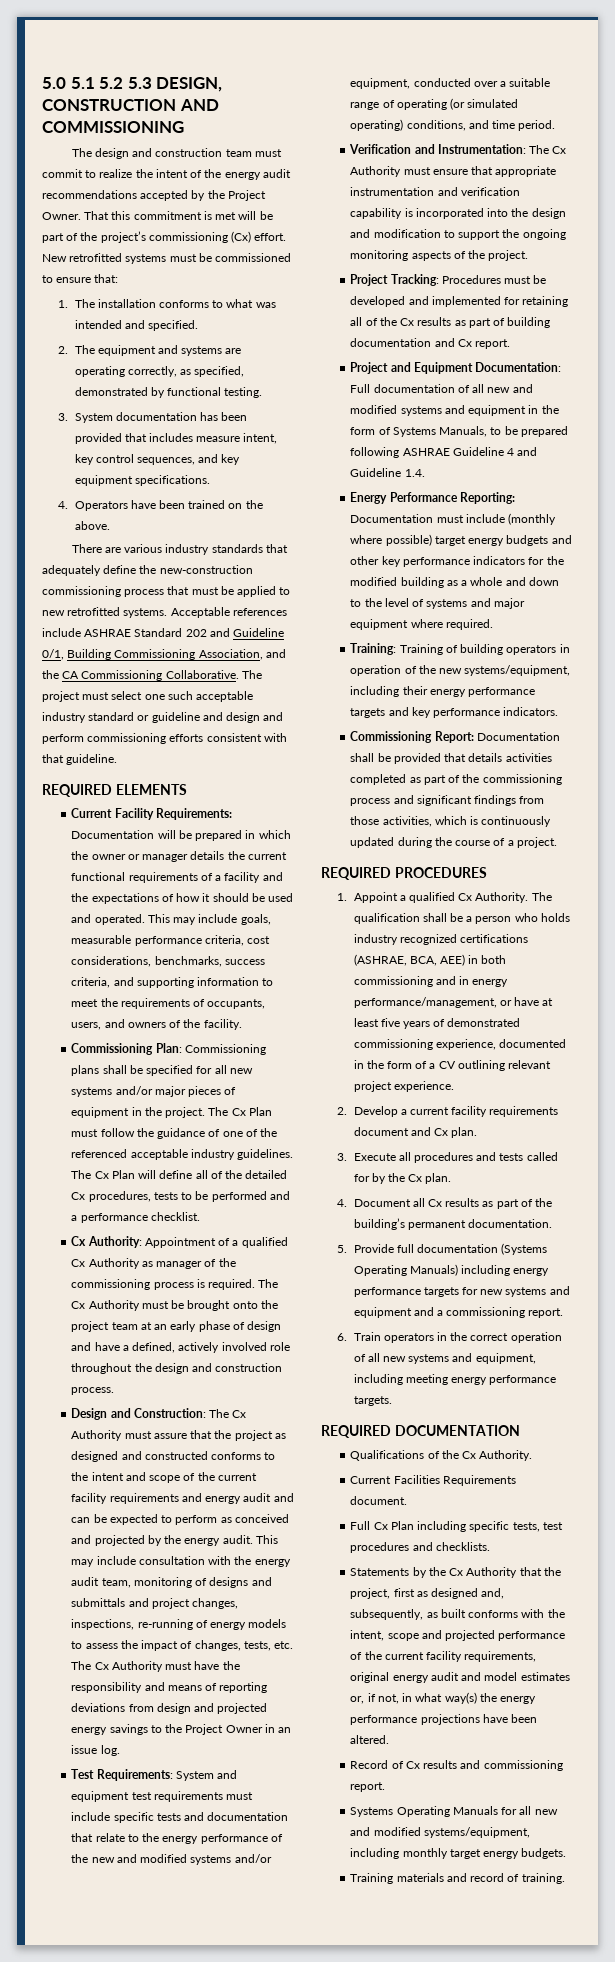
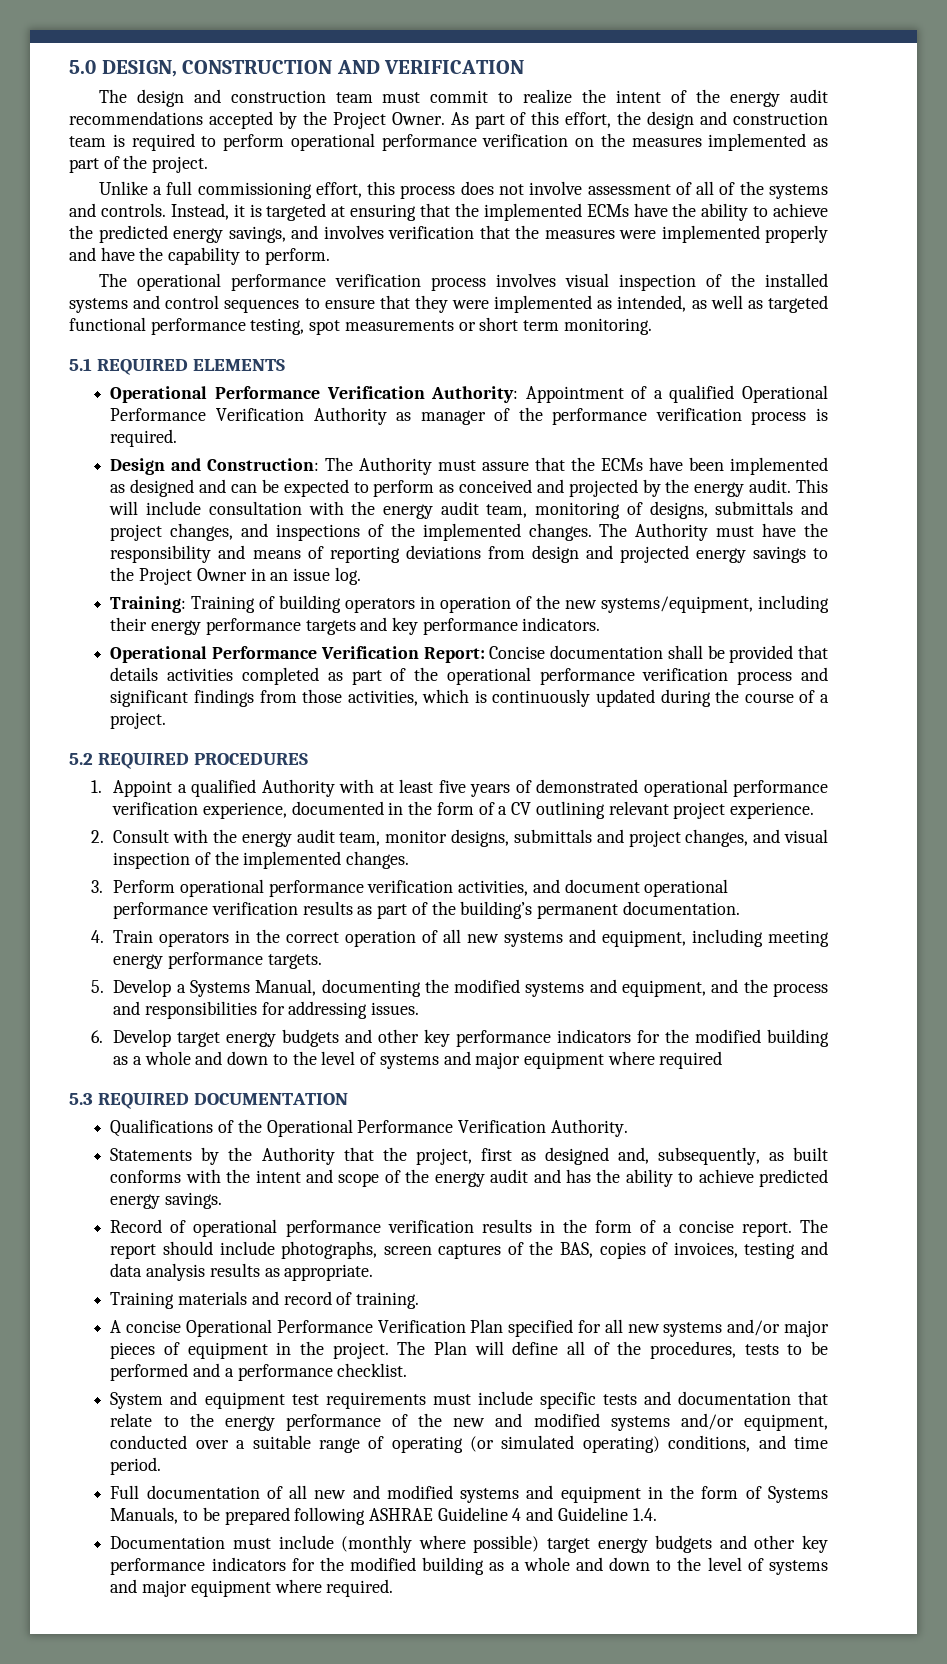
- 5.0 5.1 5.2 5.3 DESIGN, CONSTRUCTION AND COMMISSIONING
+ 5.0 DESIGN, CONSTRUCTION AND VERIFICATION
- That this commitment is met will be part of the project’s commissioning (Cx) effort. New retrofitted systems must be commissioned to ensure that:
- 1. The installation conforms to what was intended and specified.
- 2. The equipment and systems are operating correctly, as specified, demonstrated by functional testing.
- 3. System documentation has been provided that includes measure intent, key control sequences, and key equipment specifications.
- 4. Operators have been trained on the above.
- There are various industry standards that adequately define the new-construction commissioning process that must be applied to new retrofitted systems. Acceptable references include ASHRAE Standard 202 and Guideline 0/1, Building Commissioning Association, and the CA Commissioning Collaborative. The project must select one such acceptable industry standard or guideline and design and perform commissioning efforts consistent with that guideline.
- REQUIRED ELEMENTS
- Current Facility Requirements: Documentation will be prepared in which the owner or manager details the current functional requirements of a facility and the expectations of how it should be used and operated. This may include goals, measurable performance criteria, cost considerations, benchmarks, success criteria, and supporting information to meet the requirements of occupants, users, and owners of the facility.
- Commissioning Plan: Commissioning plans shall be specified for all new systems and/or major pieces of equipment in the project. The Cx Plan must follow the guidance of one of the referenced acceptable industry guidelines. The Cx Plan will define all of the detailed Cx procedures, tests to be performed and a performance checklist.
- Cx Authority: Appointment of a qualified Cx Authority as manager of the commissioning process is required. The Cx Authority must be brought onto the project team at an early phase of design and have a defined, actively involved role throughout the design and construction process.
+ As part of this effort, the design and construction team is required to perform operational performance verification on the measures implemented as part of the project.
+ Unlike a full commissioning effort, this process does not involve assessment of all of the systems and controls. Instead, it is targeted at ensuring that the implemented ECMs have the ability to achieve the predicted energy savings, and involves verification that the measures were implemented properly and have the capability to perform.
+ The operational performance verification process involves visual inspection of the installed systems and control sequences to ensure that they were implemented as intended, as well as targeted functional performance testing, spot measurements or short term monitoring.
+ 5.1 REQUIRED ELEMENTS
+ Operational Performance Verification Authority: Appointment of a qualified Operational Performance Verification Authority as manager of the performance verification process is required.
- Design and Construction: The Cx Authority must assure that the project as designed and constructed conforms to the intent and scope of the current facility requirements and energy audit and can be expected to perform as conceived and projected by the energy audit.
+ Design and Construction: The Authority must assure that the ECMs have been implemented as designed and can be expected to perform as conceived and projected by the energy audit.
- This may include consultation with the energy audit team, monitoring of designs and submittals and project changes, inspections, re-running of energy models to assess the impact of changes, tests, etc. The Cx Authority must have the responsibility and means of reporting deviations from design and projected energy savings to the Project Owner in an issue log.
+ This will include consultation with the energy audit team, monitoring of designs, submittals and project changes, and inspections of the implemented changes. The Authority must have the responsibility and means of reporting deviations from design and projected energy savings to the Project Owner in an issue log.
- Test Requirements: System and equipment test requirements must include specific tests and documentation that relate to the energy performance of the new and modified systems and/or equipment, conducted over a suitable range of operating (or simulated operating) conditions, and time period.
+ Training: Training of building operators in operation of the new systems/equipment, including their energy performance targets and key performance indicators.
+ Operational Performance Verification Report: Concise documentation shall be provided that details activities completed as part of the operational performance verification process and significant findings from those activities, which is continuously updated during the course of a project.
+ 5.2 REQUIRED PROCEDURES
+ 1. Appoint a qualified Authority with at least five years of demonstrated operational performance verification experience, documented in the form of a CV outlining relevant project experience.
+ 2. Consult with the energy audit team, monitor designs, submittals and project changes, and visual inspection of the implemented changes.
+ 3. Perform operational performance verification activities, and document operational performance verification results as part of the building’s permanent documentation.
+ 4. Train operators in the correct operation of all new systems and equipment, including meeting energy performance targets.
+ 5. Develop a Systems Manual, documenting the modified systems and equipment, and the process and responsibilities for addressing issues.
+ 6. Develop target energy budgets and other key performance indicators for the modified building as a whole and down to the level of systems and major equipment where required
+ 5.3 REQUIRED DOCUMENTATION
+ Qualifications of the Operational Performance Verification Authority.
+ Statements by the Authority that the project, first as designed and, subsequently, as built conforms with the intent and scope of the energy audit and has the ability to achieve predicted energy savings.
+ Record of operational performance verification results in the form of a concise report. The report should include photographs, screen captures of the BAS, copies of invoices, testing and data analysis results as appropriate.
+ Training materials and record of training.
+ A concise Operational Performance Verification Plan specified for all new systems and/or major pieces of equipment in the project. The Plan will define all of the procedures, tests to be performed and a performance checklist.
+ System and equipment test requirements must include specific tests and documentation that relate to the energy performance of the new and modified systems and/or equipment, conducted over a suitable range of operating (or simulated operating) conditions, and time period.
- Verification and Instrumentation: The Cx Authority must ensure that appropriate instrumentation and verification capability is incorporated into the design and modification to support the ongoing monitoring aspects of the project.
- Project Tracking: Procedures must be developed and implemented for retaining all of the Cx results as part of building documentation and Cx report.
- Project and Equipment Documentation: Full documentation of all new and modified systems and equipment in the form of Systems Manuals, to be prepared following ASHRAE Guideline 4 and Guideline 1.4.
+ Full documentation of all new and modified systems and equipment in the form of Systems Manuals, to be prepared following ASHRAE Guideline 4 and Guideline 1.4.
- Energy Performance Reporting: Documentation must include (monthly where possible) target energy budgets and other key performance indicators for the modified building as a whole and down to the level of systems and major equipment where required.
+ Documentation must include (monthly where possible) target energy budgets and other key performance indicators for the modified building as a whole and down to the level of systems and major equipment where required.
- Training: Training of building operators in operation of the new systems/equipment, including their energy performance targets and key performance indicators.
- Commissioning Report: Documentation shall be provided that details activities completed as part of the commissioning process and significant findings from those activities, which is continuously updated during the course of a project.
- REQUIRED PROCEDURES
- 1. Appoint a qualified Cx Authority. The qualification shall be a person who holds industry recognized certifications (ASHRAE, BCA, AEE) in both commissioning and in energy performance/management, or have at least five years of demonstrated commissioning experience, documented in the form of a CV outlining relevant project experience.
- 2. Develop a current facility requirements document and Cx plan.
- 3. Execute all procedures and tests called for by the Cx plan.
- 4. Document all Cx results as part of the building’s permanent documentation.
- 5. Provide full documentation (Systems Operating Manuals) including energy performance targets for new systems and equipment and a commissioning report.
- 6. Train operators in the correct operation of all new systems and equipment, including meeting energy performance targets.
- REQUIRED DOCUMENTATION
- Qualifications of the Cx Authority.
- Current Facilities Requirements document.
- Full Cx Plan including specific tests, test procedures and checklists.
- Statements by the Cx Authority that the project, first as designed and, subsequently, as built conforms with the intent, scope and projected performance of the current facility requirements, original energy audit and model estimates or, if not, in what way(s) the energy performance projections have been altered.
- Record of Cx results and commissioning report.
- Systems Operating Manuals for all new and modified systems/equipment, including monthly target energy budgets.
- Training materials and record of training.

